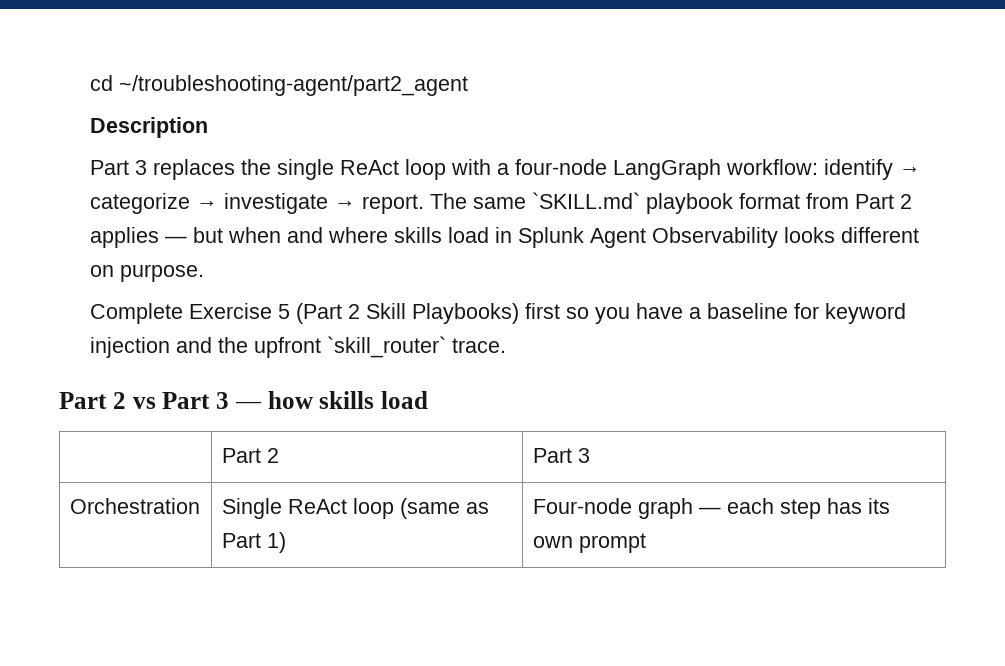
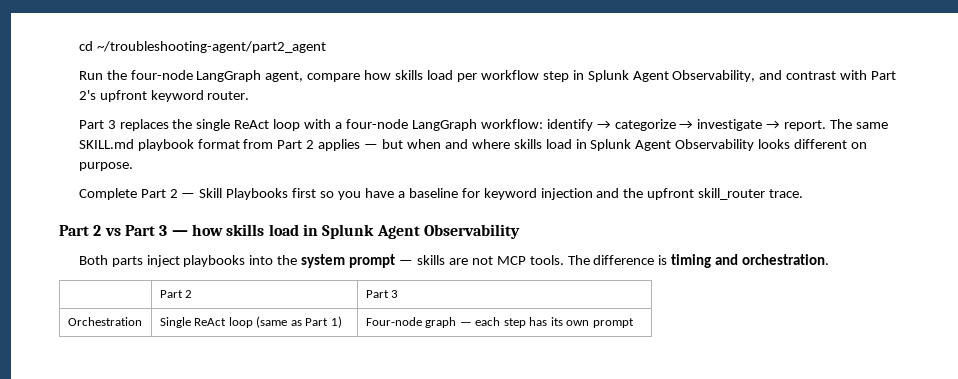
- Description
+ Run the four-node LangGraph agent, compare how skills load per workflow step in Splunk Agent Observability, and contrast with Part 2's upfront keyword router.
- The same `SKILL.md` playbook format from Part 2 applies — but when and where skills load in Splunk Agent Observability looks different on purpose.
+ The same SKILL.md playbook format from Part 2 applies — but when and where skills load in Splunk Agent Observability looks different on purpose.
- Complete Exercise 5 (Part 2 Skill Playbooks) first so you have a baseline for keyword injection and the upfront `skill_router` trace.
+ Complete Part 2 — Skill Playbooks first so you have a baseline for keyword injection and the upfront skill_router trace.
- Part 2 vs Part 3 — how skills load
+ Part 2 vs Part 3 — how skills load in Splunk Agent Observability
+ Both parts inject playbooks into the system prompt — skills are not MCP tools. The difference is timing and orchestration.

